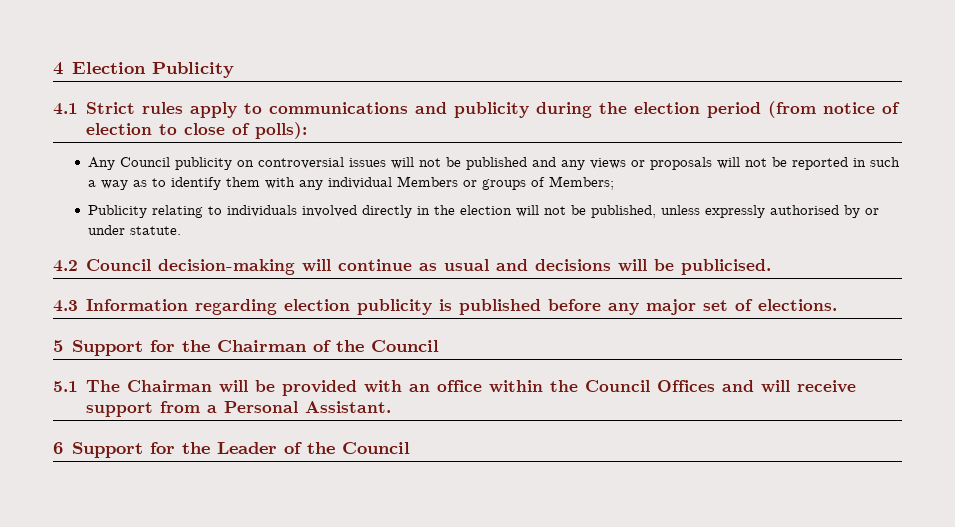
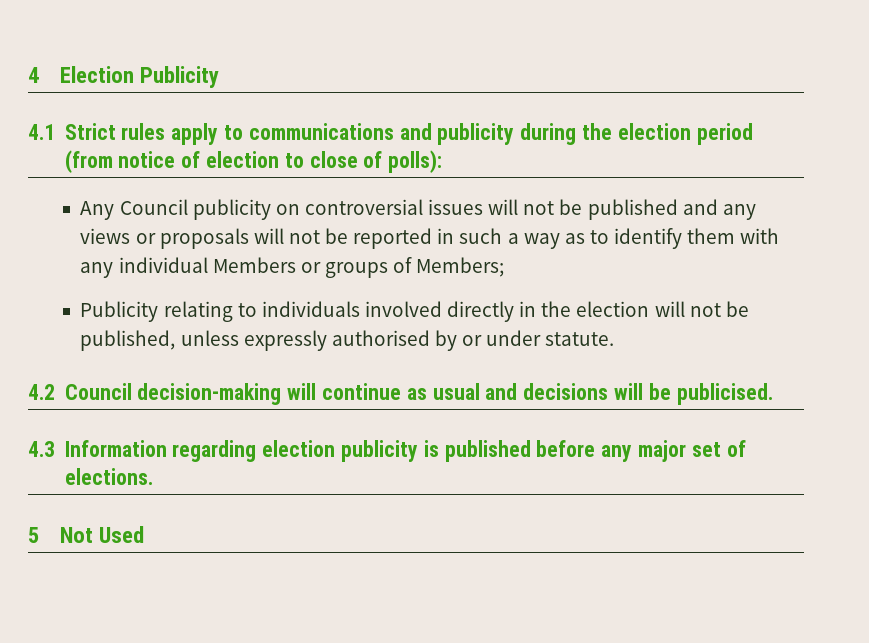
- 5 Support for the Chairman of the Council
- 5.1 The Chairman will be provided with an office within the Council Offices and will receive support from a Personal Assistant.
- 6 Support for the Leader of the Council
+ 5 Not Used

